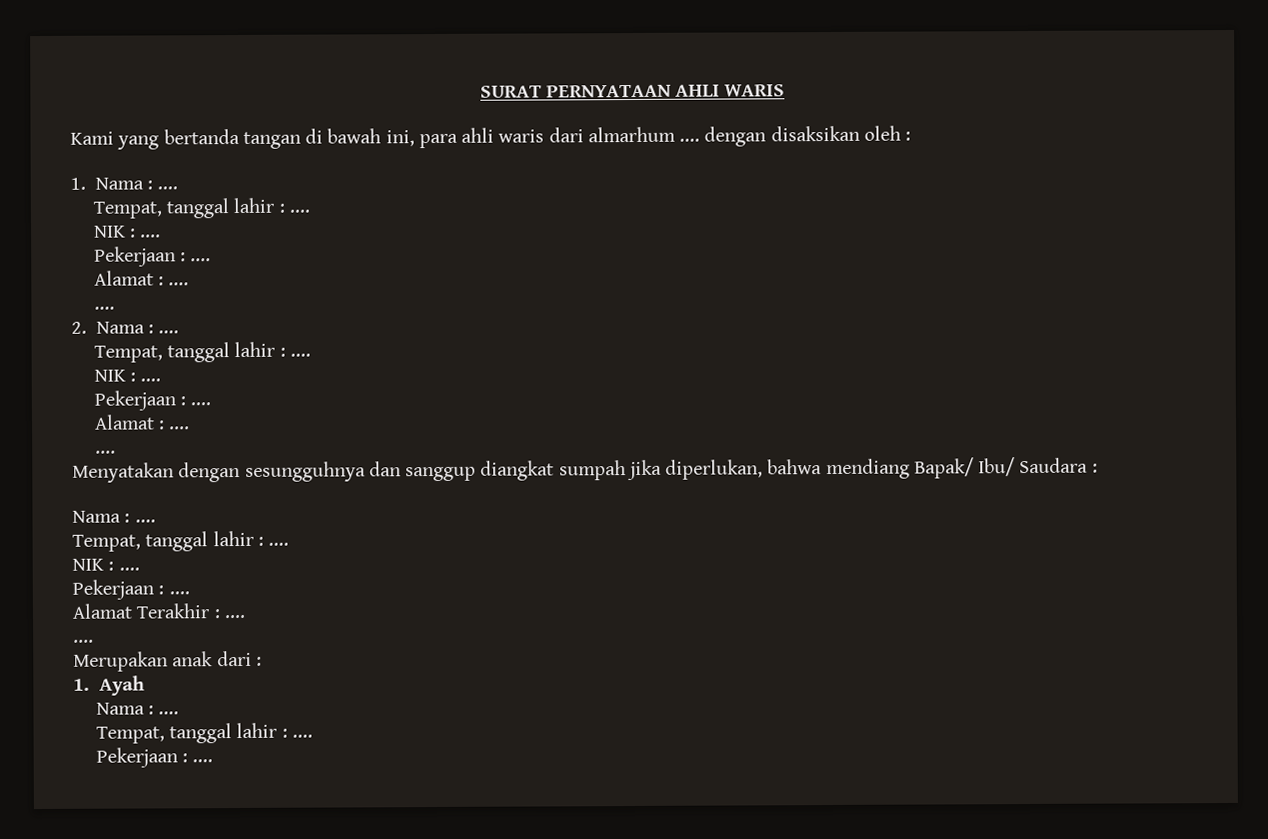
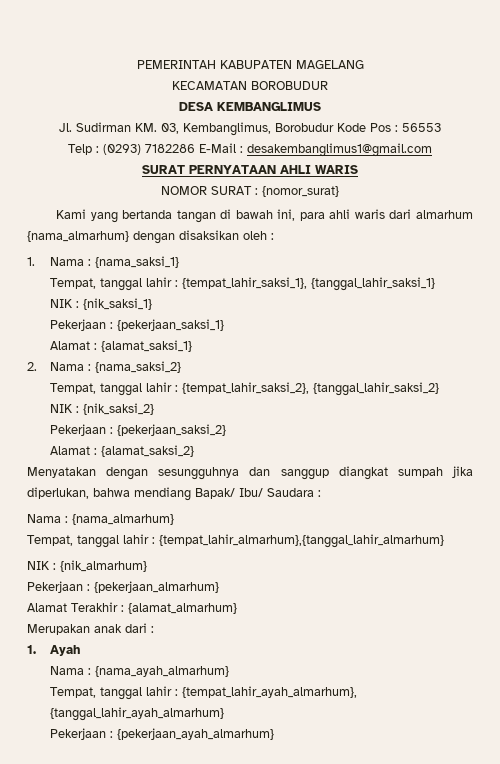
+ PEMERINTAH KABUPATEN MAGELANG
+ KECAMATAN BOROBUDUR
+ DESA KEMBANGLIMUS
+ Jl. Sudirman KM. 03, Kembanglimus, Borobudur Kode Pos : 56553
+ Telp : (0293) 7182286 E-Mail : desakembanglimus1@gmail.com
+ NOMOR SURAT : {nomor_surat}
- Kami yang bertanda tangan di bawah ini, para ahli waris dari almarhum .... dengan disaksikan oleh :
+ Kami yang bertanda tangan di bawah ini, para ahli waris dari almarhum {nama_almarhum} dengan disaksikan oleh :
- 1. Nama : ....
- Tempat, tanggal lahir : ....
- NIK : ....
- Pekerjaan : ....
- Alamat : ....
- ....
+ 1. Nama : {nama_saksi_1}
+ Tempat, tanggal lahir : {tempat_lahir_saksi_1}, {tanggal_lahir_saksi_1}
+ NIK : {nik_saksi_1}
+ Pekerjaan : {pekerjaan_saksi_1}
+ Alamat : {alamat_saksi_1}
- 2. Nama : ....
- Tempat, tanggal lahir : ....
- NIK : ....
- Pekerjaan : ....
- Alamat : ....
- ....
+ 2. Nama : {nama_saksi_2}
+ Tempat, tanggal lahir : {tempat_lahir_saksi_2}, {tanggal_lahir_saksi_2}
+ NIK : {nik_saksi_2}
+ Pekerjaan : {pekerjaan_saksi_2}
+ Alamat : {alamat_saksi_2}
  Menyatakan dengan sesungguhnya dan sanggup diangkat sumpah jika diperlukan, bahwa mendiang Bapak/ Ibu/ Saudara :
- Nama : ....
- Tempat, tanggal lahir : ....
- NIK : ....
- Pekerjaan : ....
+ Nama : {nama_almarhum}
+ Tempat, tanggal lahir : {tempat_lahir_almarhum},{tanggal_lahir_almarhum}
+ NIK : {nik_almarhum}
+ Pekerjaan : {pekerjaan_almarhum}
- Alamat Terakhir : ....
- ....
+ Alamat Terakhir : {alamat_almarhum}
  1. Ayah
- Nama : ....
- Tempat, tanggal lahir : ....
- Pekerjaan : ....
+ Nama : {nama_ayah_almarhum}
+ Tempat, tanggal lahir : {tempat_lahir_ayah_almarhum}, {tanggal_lahir_ayah_almarhum}
+ Pekerjaan : {pekerjaan_ayah_almarhum}

